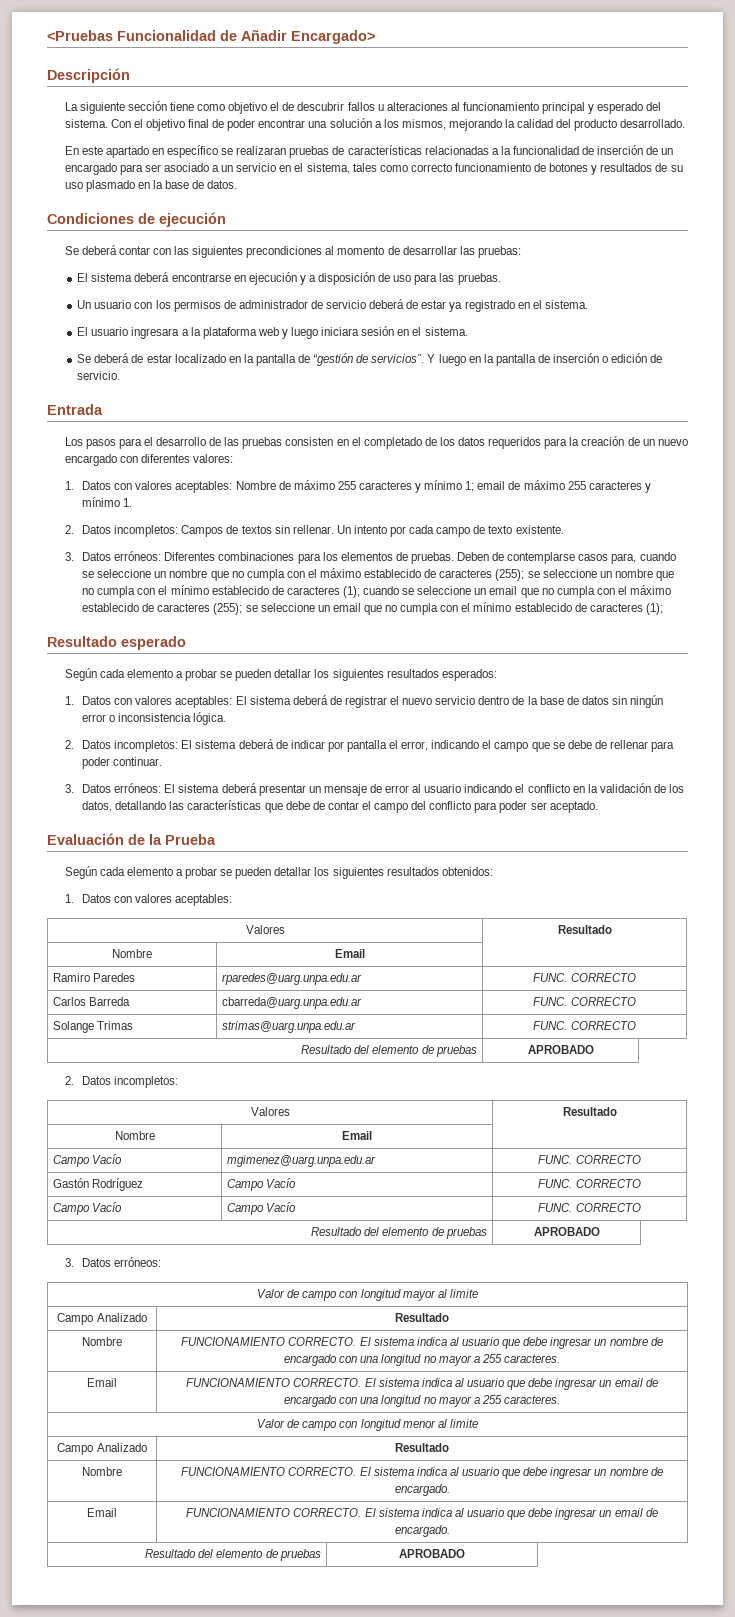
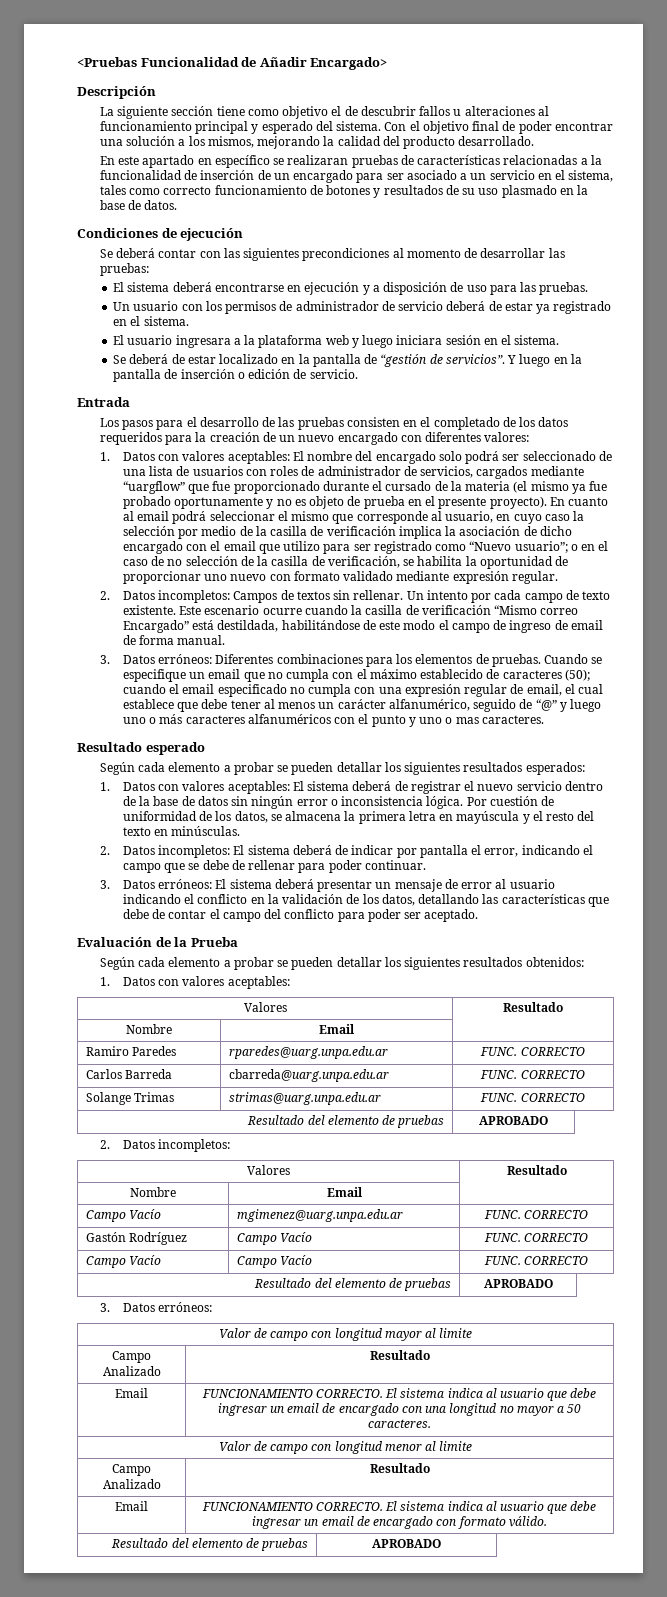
- 1. Datos con valores aceptables: Nombre de máximo 255 caracteres y mínimo 1; email de máximo 255 caracteres y mínimo 1.
+ 1. Datos con valores aceptables: El nombre del encargado solo podrá ser seleccionado de una lista de usuarios con roles de administrador de servicios, cargados mediante “uargflow” que fue proporcionado durante el cursado de la materia (el mismo ya fue probado oportunamente y no es objeto de prueba en el presente proyecto). En cuanto al email podrá seleccionar el mismo que corresponde al usuario, en cuyo caso la selección por medio de la casilla de verificación implica la asociación de dicho encargado con el email que utilizo para ser registrado como “Nuevo usuario”; o en el caso de no selección de la casilla de verificación, se habilita la oportunidad de proporcionar uno nuevo con formato validado mediante expresión regular.
+ Este escenario ocurre cuando la casilla de verificación “Mismo correo Encargado” está destildada, habilitándose de este modo el campo de ingreso de email de forma manual.
- Deben de contemplarse casos para, cuando se seleccione un nombre que no cumpla con el máximo establecido de caracteres (255); se seleccione un nombre que no cumpla con el mínimo establecido de caracteres (1); cuando se seleccione un email que no cumpla con el máximo establecido de caracteres (255); se seleccione un email que no cumpla con el mínimo establecido de caracteres (1);
+ Cuando se especifique un email que no cumpla con el máximo establecido de caracteres (50); cuando el email especificado no cumpla con una expresión regular de email, el cual establece que debe tener al menos un carácter alfanumérico, seguido de “@” y luego uno o más caracteres alfanuméricos con el punto y uno o mas caracteres.
+ Por cuestión de uniformidad de los datos, se almacena la primera letra en mayúscula y el resto del texto en minúsculas.
- Nombre | FUNCIONAMIENTO CORRECTO. El sistema indica al usuario que debe ingresar un nombre de encargado con una longitud no mayor a 255 caracteres.
- Email | FUNCIONAMIENTO CORRECTO. El sistema indica al usuario que debe ingresar un email de encargado con una longitud no mayor a 255 caracteres.
+ Email | FUNCIONAMIENTO CORRECTO. El sistema indica al usuario que debe ingresar un email de encargado con una longitud no mayor a 50 caracteres.
- Nombre | FUNCIONAMIENTO CORRECTO. El sistema indica al usuario que debe ingresar un nombre de encargado.
- Email | FUNCIONAMIENTO CORRECTO. El sistema indica al usuario que debe ingresar un email de encargado.
+ Email | FUNCIONAMIENTO CORRECTO. El sistema indica al usuario que debe ingresar un email de encargado con formato válido.

